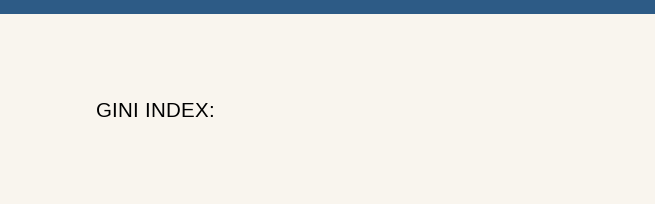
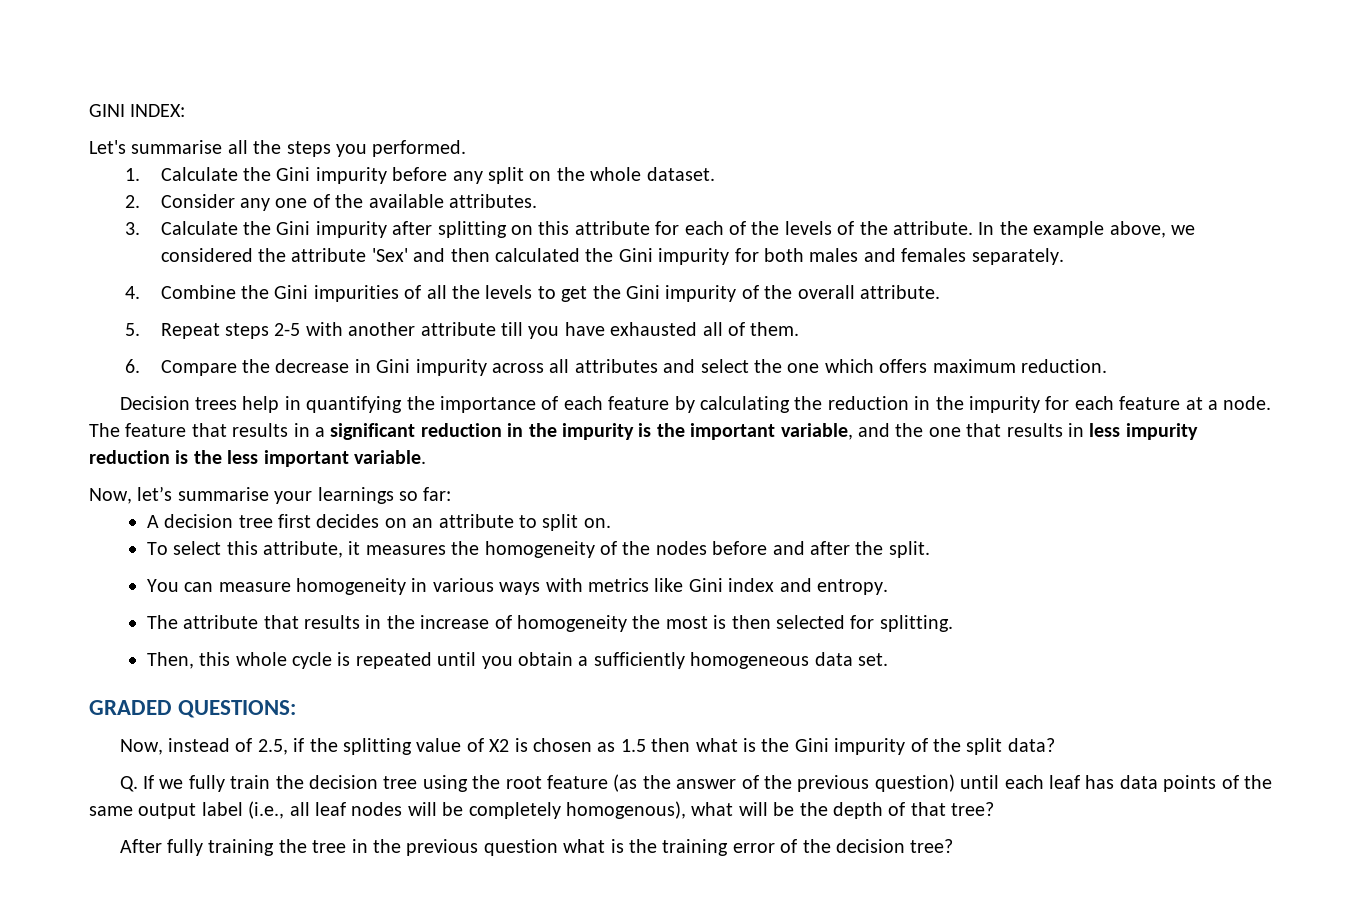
+ Let's summarise all the steps you performed.
+ 1. Calculate the Gini impurity before any split on the whole dataset.
+ 2. Consider any one of the available attributes.
+ 3. Calculate the Gini impurity after splitting on this attribute for each of the levels of the attribute. In the example above, we considered the attribute 'Sex' and then calculated the Gini impurity for both males and females separately.
+ 4. Combine the Gini impurities of all the levels to get the Gini impurity of the overall attribute.
+ 5. Repeat steps 2-5 with another attribute till you have exhausted all of them.
+ 6. Compare the decrease in Gini impurity across all attributes and select the one which offers maximum reduction.
+ Decision trees help in quantifying the importance of each feature by calculating the reduction in the impurity for each feature at a node. The feature that results in a significant reduction in the impurity is the important variable, and the one that results in less impurity reduction is the less important variable.
+ Now, let’s summarise your learnings so far:
+ A decision tree first decides on an attribute to split on.
+ To select this attribute, it measures the homogeneity of the nodes before and after the split.
+ You can measure homogeneity in various ways with metrics like Gini index and entropy.
+ The attribute that results in the increase of homogeneity the most is then selected for splitting.
+ Then, this whole cycle is repeated until you obtain a sufficiently homogeneous data set.
+ GRADED QUESTIONS:
+ Now, instead of 2.5, if the splitting value of X2 is chosen as 1.5 then what is the Gini impurity of the split data?
+ Q. If we fully train the decision tree using the root feature (as the answer of the previous question) until each leaf has data points of the same output label (i.e., all leaf nodes will be completely homogenous), what will be the depth of that tree?
+ After fully training the tree in the previous question what is the training error of the decision tree?

